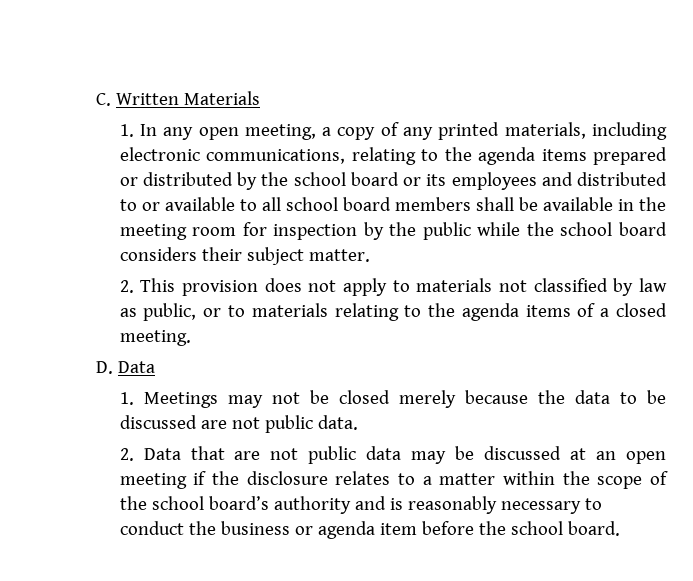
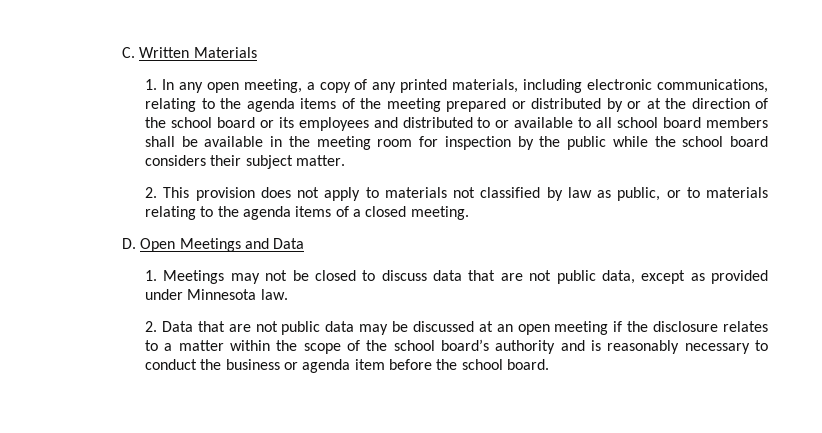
- 1. In any open meeting, a copy of any printed materials, including electronic communications, relating to the agenda items prepared or distributed by the school board or its employees and distributed to or available to all school board members shall be available in the meeting room for inspection by the public while the school board considers their subject matter.
+ 1. In any open meeting, a copy of any printed materials, including electronic communications, relating to the agenda items of the meeting prepared or distributed by or at the direction of the school board or its employees and distributed to or available to all school board members shall be available in the meeting room for inspection by the public while the school board considers their subject matter.
- D. Data
+ D. Open Meetings and Data
- 1. Meetings may not be closed merely because the data to be discussed are not public data.
+ 1. Meetings may not be closed to discuss data that are not public data, except as provided under Minnesota law.

